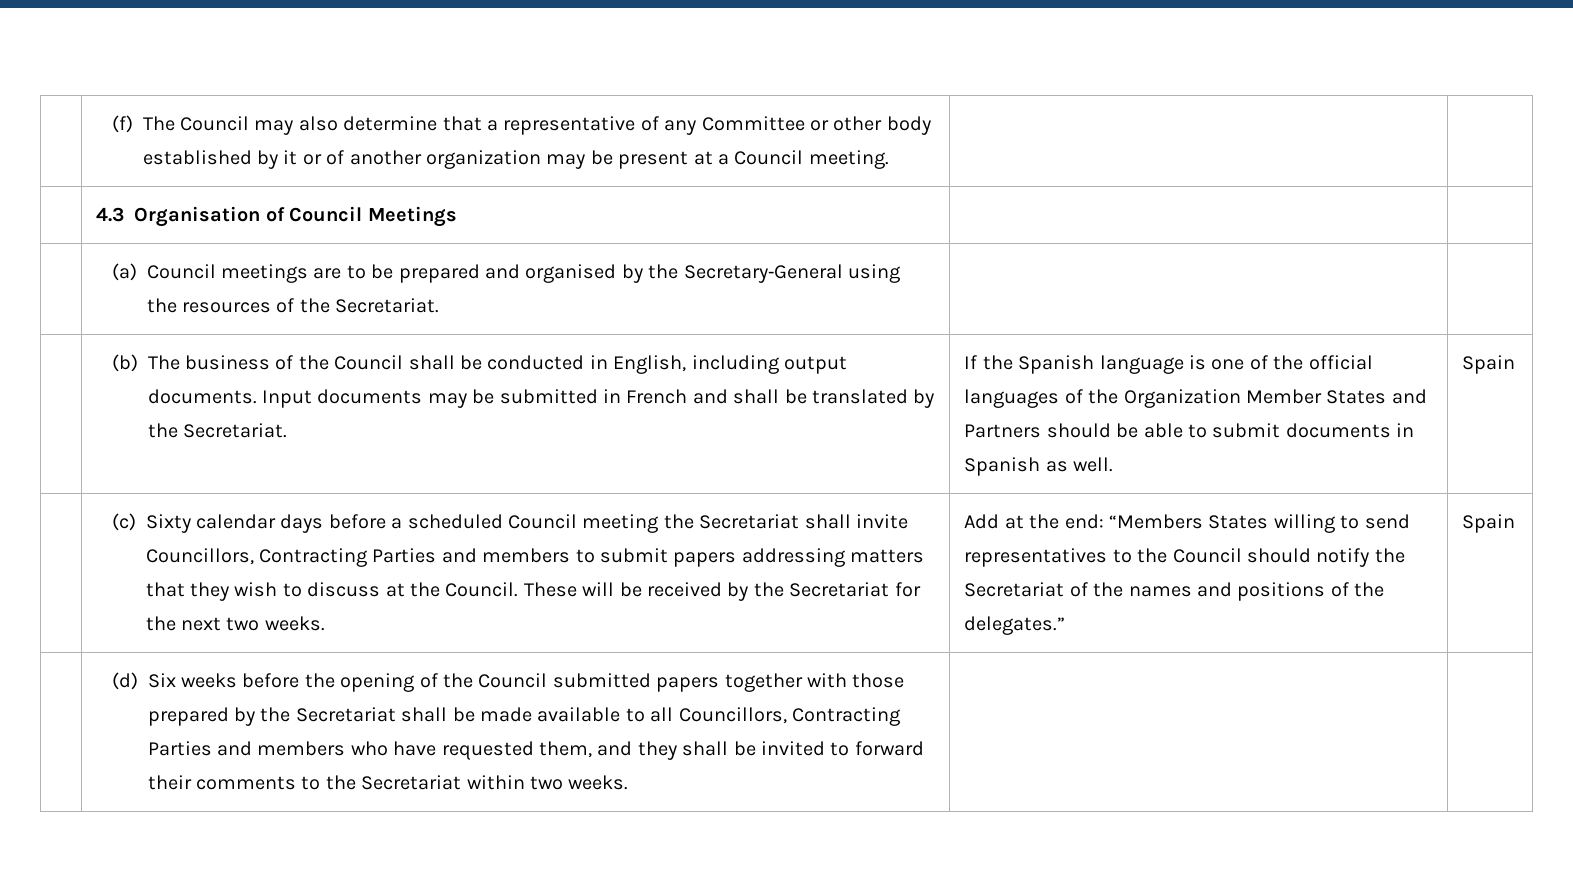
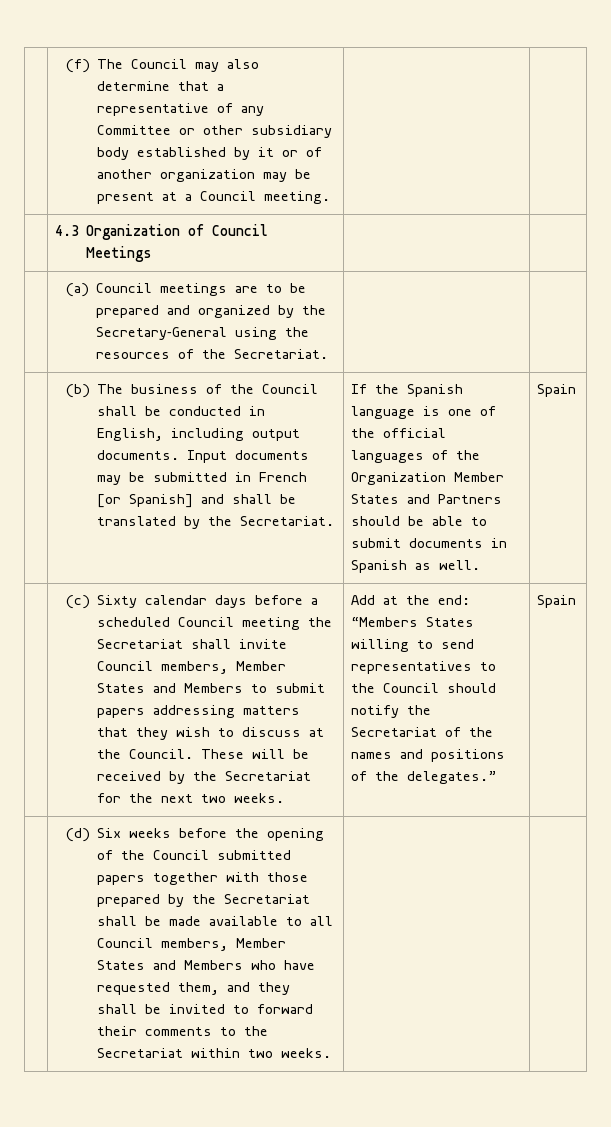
- | (f) The Council may also determine that a representative of any Committee or other body established by it or of another organization may be present at a Council meeting. | |
+ | (f) The Council may also determine that a representative of any Committee or other subsidiary body established by it or of another organization may be present at a Council meeting. | |
- | 4.3 Organisation of Council Meetings | |
+ | 4.3 Organization of Council Meetings | |
- | (a) Council meetings are to be prepared and organised by the Secretary‐General using the resources of the Secretariat. | |
+ | (a) Council meetings are to be prepared and organized by the Secretary‐General using the resources of the Secretariat. | |
- Input documents may be submitted in French and shall be translated by the Secretariat.
+ Input documents may be submitted in French [or Spanish] and shall be translated by the Secretariat.
- (c) Sixty calendar days before a scheduled Council meeting the Secretariat shall invite Councillors, Contracting Parties and members to submit papers addressing matters that they wish to discuss at the Council.
+ (c) Sixty calendar days before a scheduled Council meeting the Secretariat shall invite Council members, Member States and Members to submit papers addressing matters that they wish to discuss at the Council.
- (d) Six weeks before the opening of the Council submitted papers together with those prepared by the Secretariat shall be made available to all Councillors, Contracting Parties and members who have requested them, and they shall be invited to forward their comments to the Secretariat within two weeks.
+ (d) Six weeks before the opening of the Council submitted papers together with those prepared by the Secretariat shall be made available to all Council members, Member States and Members who have requested them, and they shall be invited to forward their comments to the Secretariat within two weeks.

